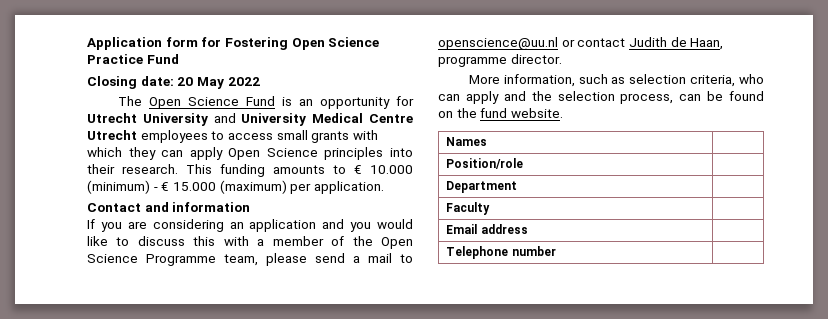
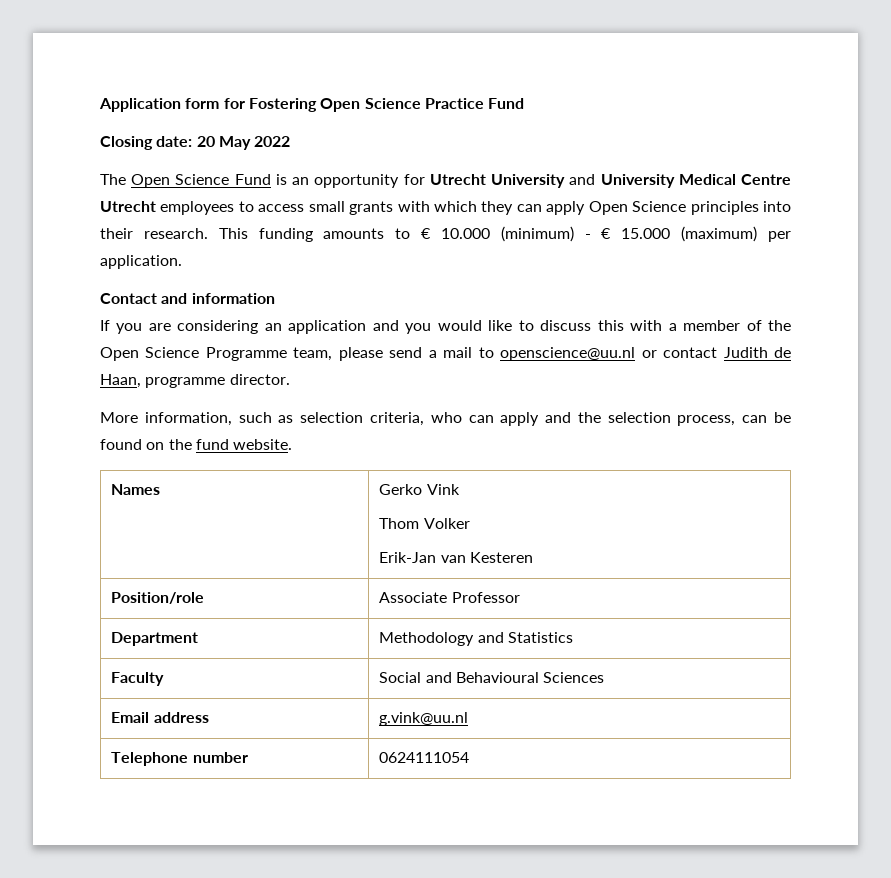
- Names |
+ Names | Gerko Vink
+ Thom Volker
+ Erik-Jan van Kesteren
- Position/role |
+ Position/role | Associate Professor
- Department |
- Faculty |
+ Department | Methodology and Statistics
+ Faculty | Social and Behavioural Sciences
- Email address |
+ Email address | g.vink@uu.nl
- Telephone number |
+ Telephone number | 0624111054

